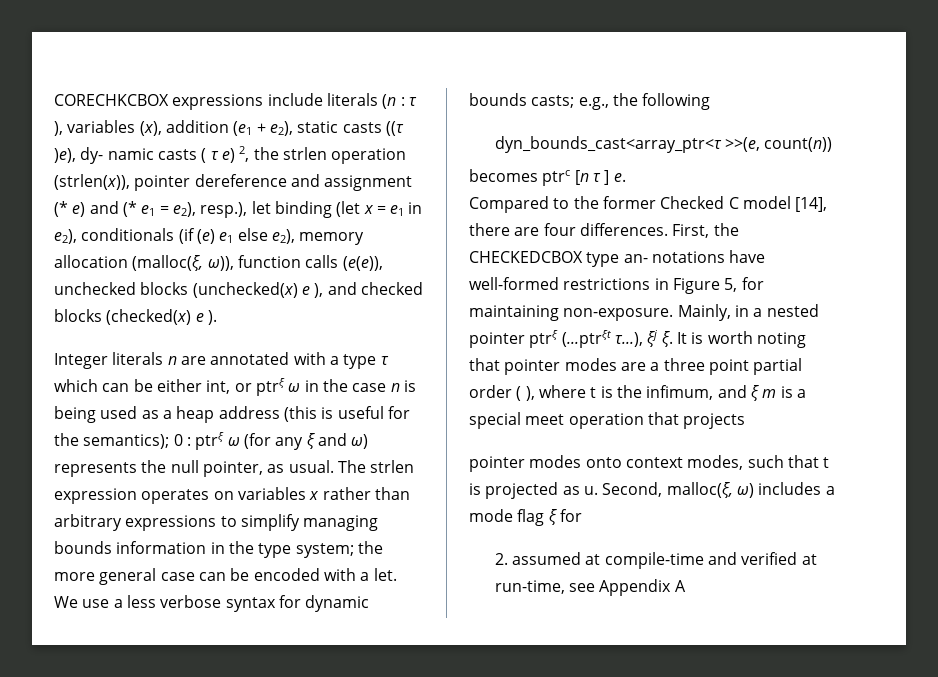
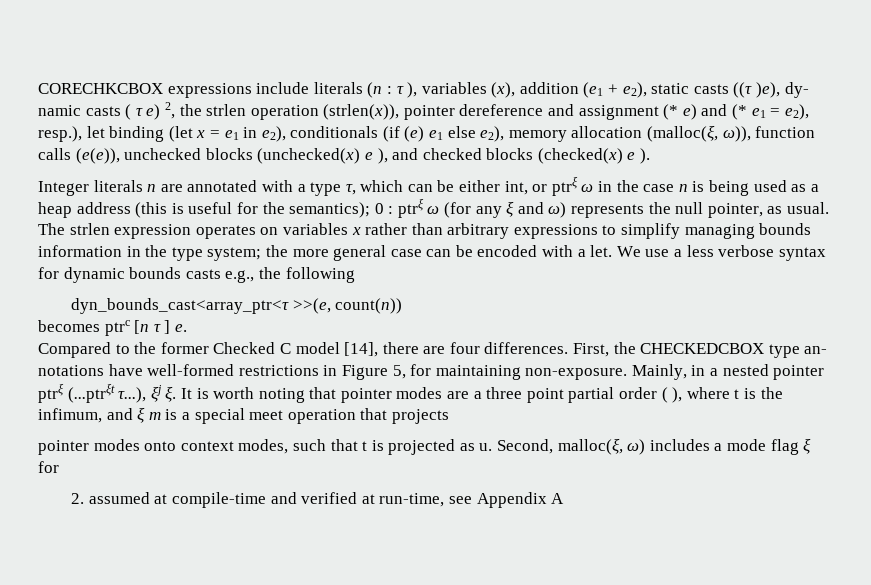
- Integer literals n are annotated with a type τ which can be either int, or ptrξ ω in the case n is being used as a heap address (this is useful for the semantics); 0 : ptrξ ω (for any ξ and ω) represents the null pointer, as usual.
+ Integer literals n are annotated with a type τ, which can be either int, or ptrξ ω in the case n is being used as a heap address (this is useful for the semantics); 0 : ptrξ ω (for any ξ and ω) represents the null pointer, as usual.
- We use a less verbose syntax for dynamic bounds casts; e.g., the following
+ We use a less verbose syntax for dynamic bounds casts e.g., the following

